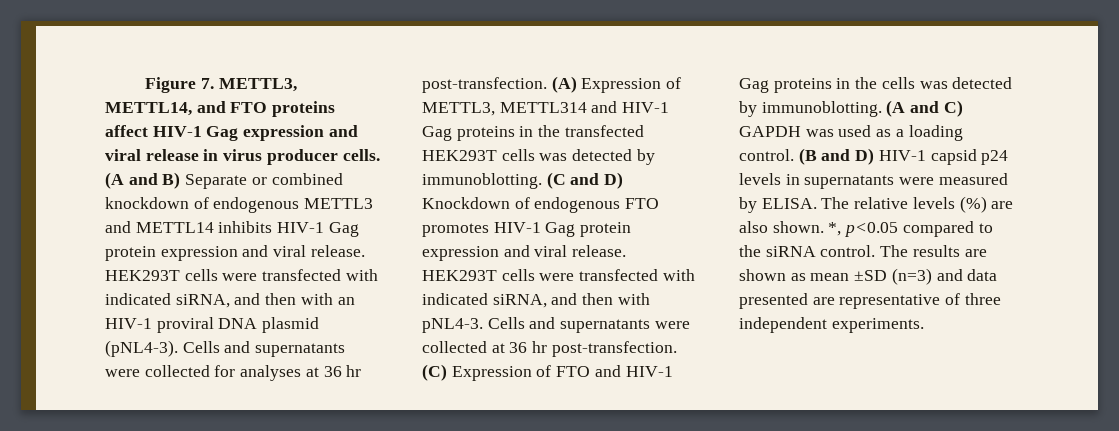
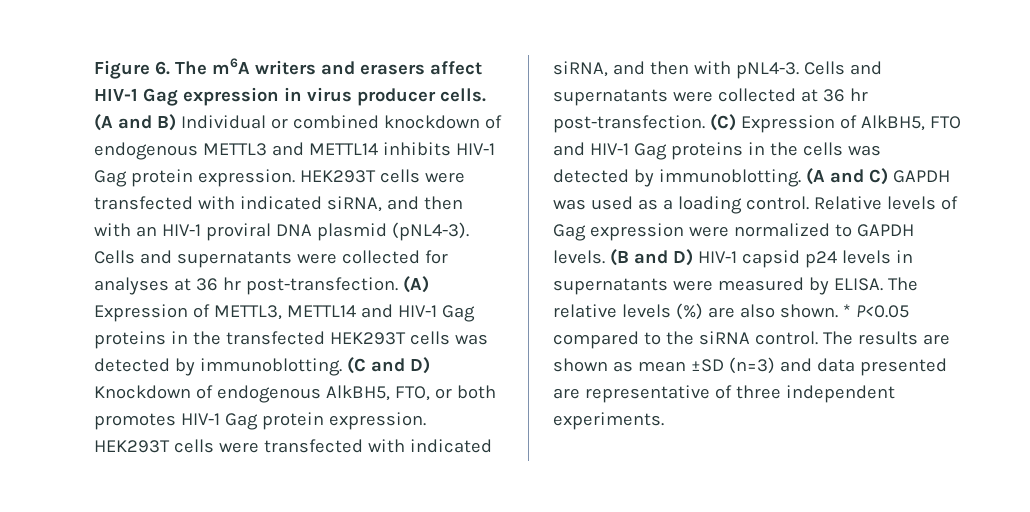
- Figure 7. METTL3, METTL14, and FTO proteins affect HIV-1 Gag expression and viral release in virus producer cells.
+ Figure 6. The m6A writers and erasers affect HIV-1 Gag expression in virus producer cells.
- (A and B) Separate or combined knockdown of endogenous METTL3 and METTL14 inhibits HIV-1 Gag protein expression and viral release.
+ (A and B) Individual or combined knockdown of endogenous METTL3 and METTL14 inhibits HIV-1 Gag protein expression.
- (A) Expression of METTL3, METTL314 and HIV-1 Gag proteins in the transfected HEK293T cells was detected by immunoblotting.
+ (A) Expression of METTL3, METTL14 and HIV-1 Gag proteins in the transfected HEK293T cells was detected by immunoblotting.
- (C and D) Knockdown of endogenous FTO promotes HIV-1 Gag protein expression and viral release.
+ (C and D) Knockdown of endogenous AlkBH5, FTO, or both promotes HIV-1 Gag protein expression.
- (C) Expression of FTO and HIV-1 Gag proteins in the cells was detected by immunoblotting.
+ (C) Expression of AlkBH5, FTO and HIV-1 Gag proteins in the cells was detected by immunoblotting.
+ Relative levels of Gag expression were normalized to GAPDH levels.
- *, p<0.05 compared to the siRNA control.
+ * P<0.05 compared to the siRNA control.

